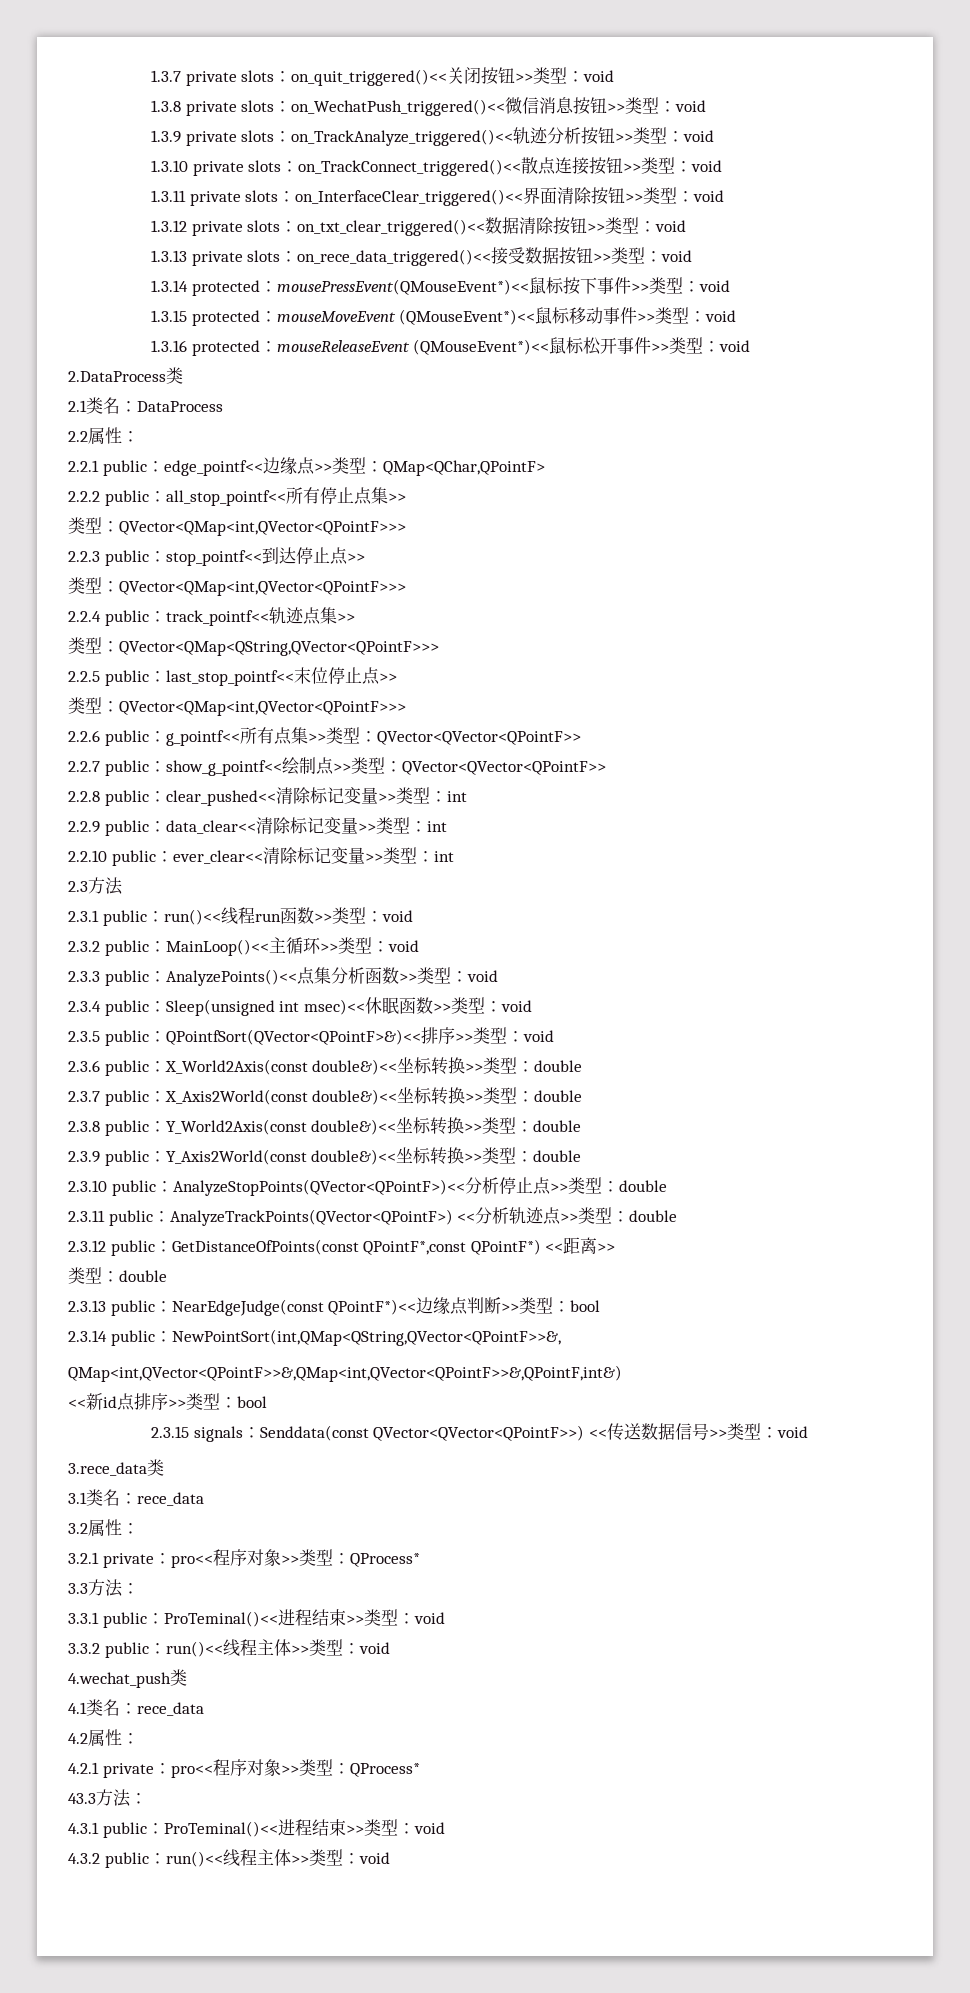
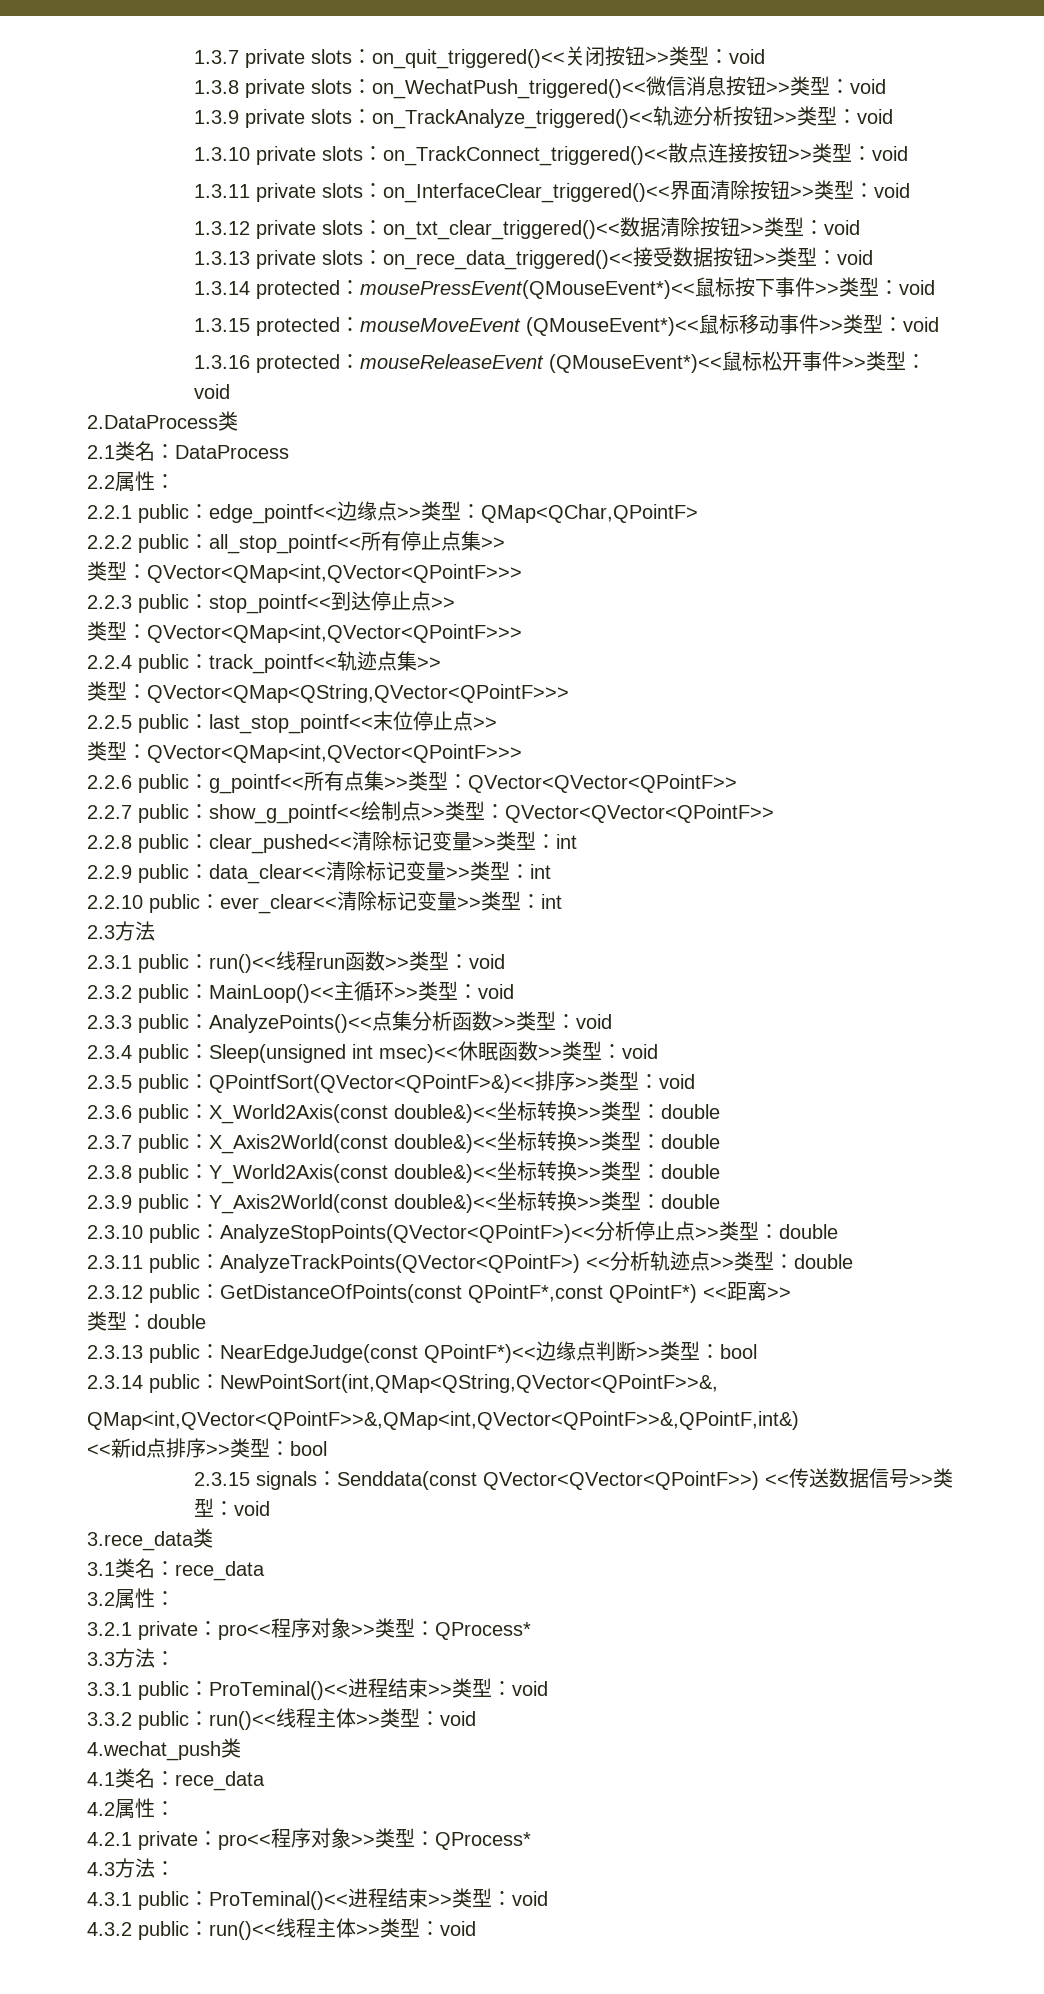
- 43.3方法：
+ 4.3方法：

